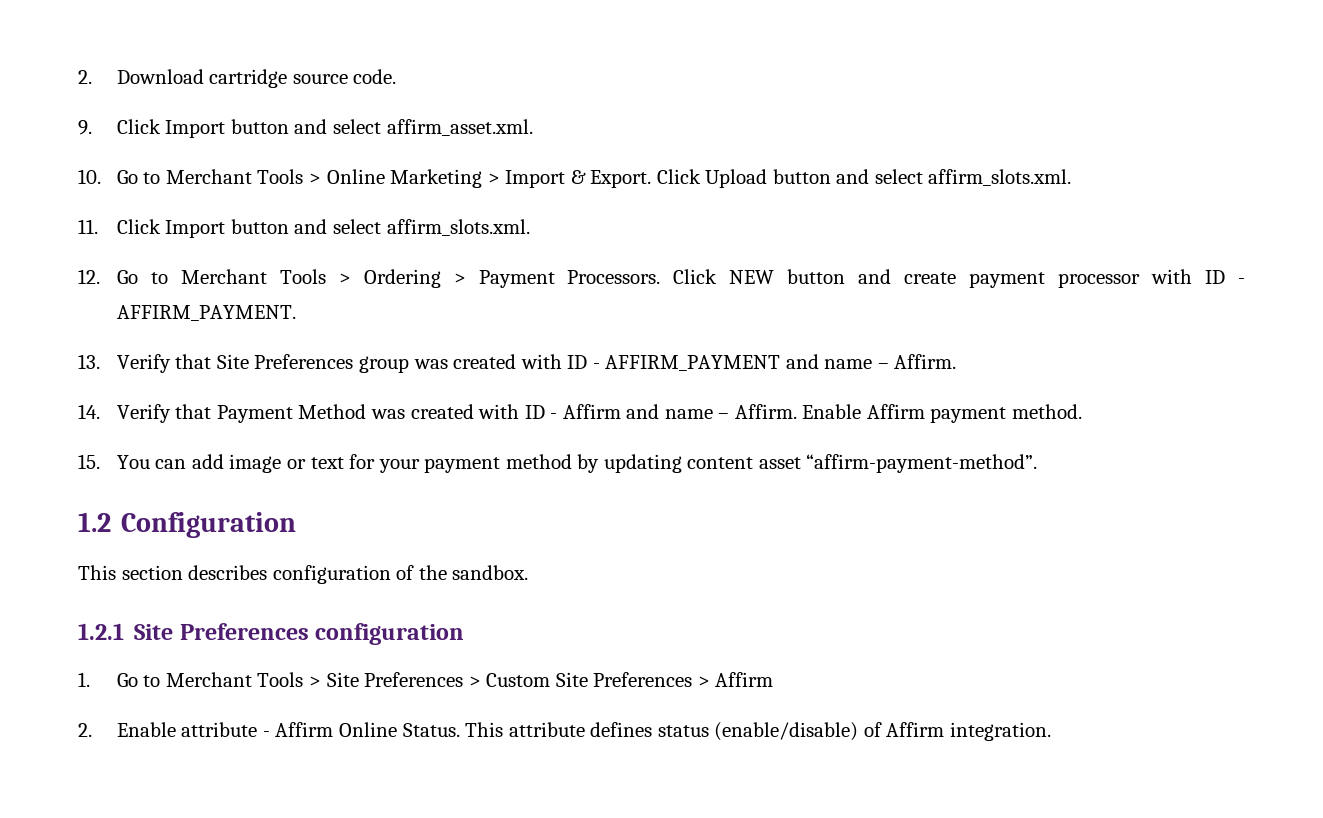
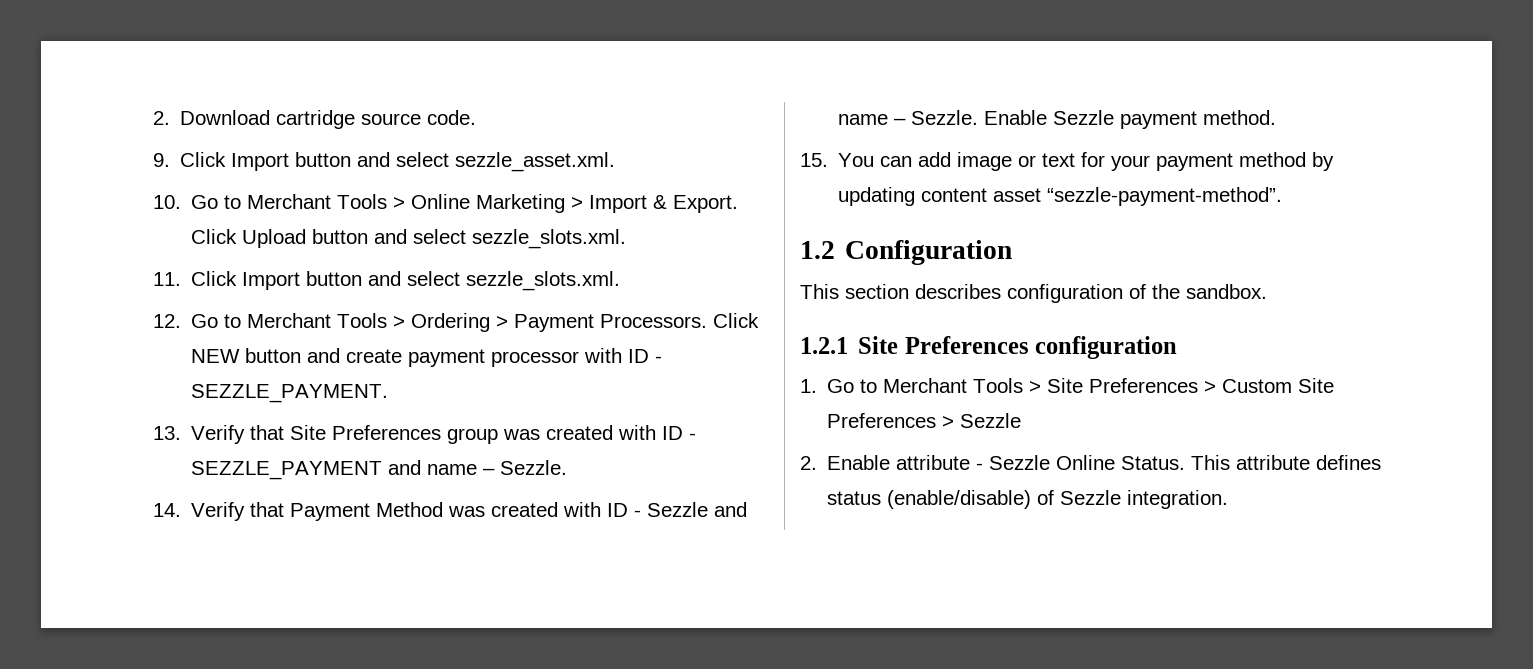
- 9. Click Import button and select affirm_asset.xml.
+ 9. Click Import button and select sezzle_asset.xml.
- Click Upload button and select affirm_slots.xml.
+ Click Upload button and select sezzle_slots.xml.
- 11. Click Import button and select affirm_slots.xml.
+ 11. Click Import button and select sezzle_slots.xml.
- Click NEW button and create payment processor with ID - AFFIRM_PAYMENT.
+ Click NEW button and create payment processor with ID - SEZZLE_PAYMENT.
- 13. Verify that Site Preferences group was created with ID - AFFIRM_PAYMENT and name – Affirm.
+ 13. Verify that Site Preferences group was created with ID - SEZZLE_PAYMENT and name – Sezzle.
- 14. Verify that Payment Method was created with ID - Affirm and name – Affirm. Enable Affirm payment method.
+ 14. Verify that Payment Method was created with ID - Sezzle and name – Sezzle. Enable Sezzle payment method.
- 15. You can add image or text for your payment method by updating content asset “affirm-payment-method”.
+ 15. You can add image or text for your payment method by updating content asset “sezzle-payment-method”.
- 1. Go to Merchant Tools > Site Preferences > Custom Site Preferences > Affirm
+ 1. Go to Merchant Tools > Site Preferences > Custom Site Preferences > Sezzle
- 2. Enable attribute - Affirm Online Status.
+ 2. Enable attribute - Sezzle Online Status.
- This attribute defines status (enable/disable) of Affirm integration.
+ This attribute defines status (enable/disable) of Sezzle integration.

